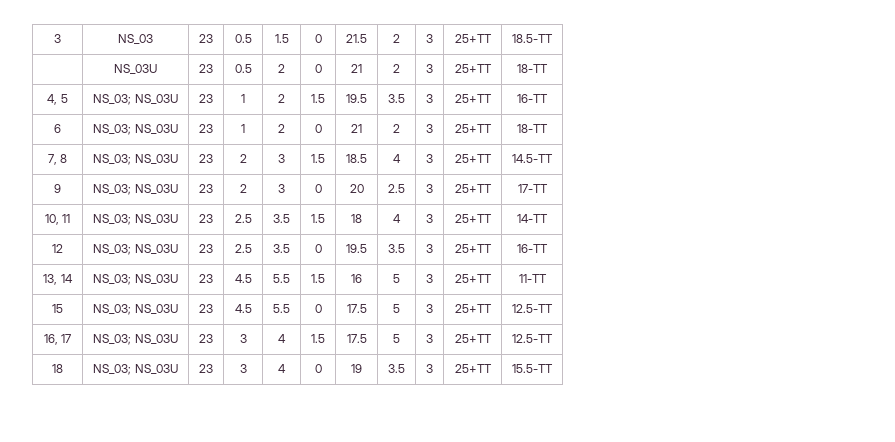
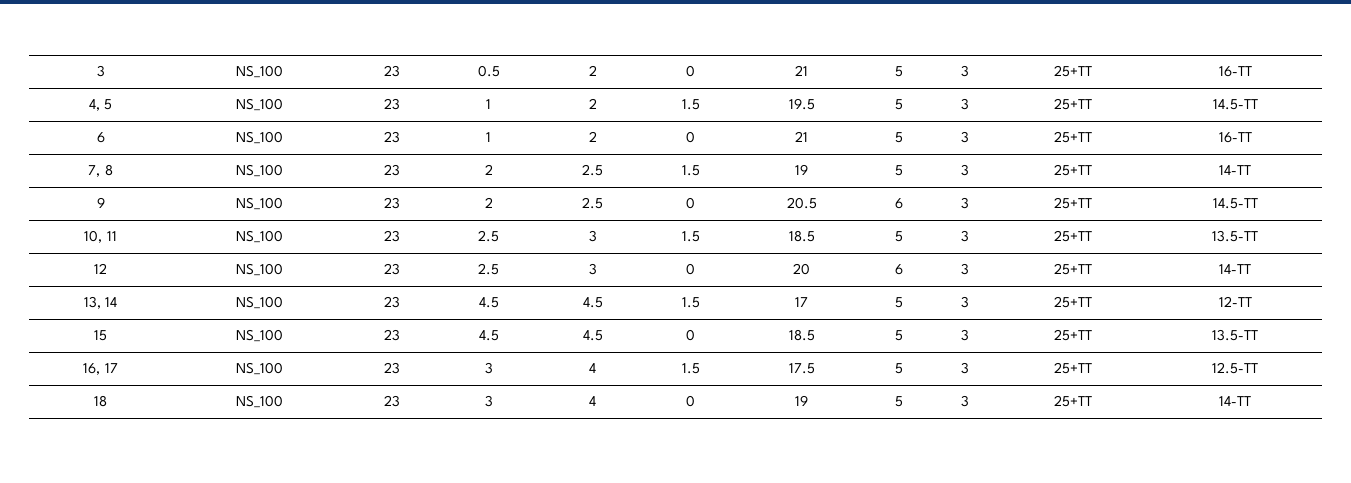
- 3 | NS_03 | 23 | 0.5 | 1.5 | 0 | 21.5 | 2 | 3 | 25+TT | 18.5-TT
- | NS_03U | 23 | 0.5 | 2 | 0 | 21 | 2 | 3 | 25+TT | 18-TT
+ 3 | NS_100 | 23 | 0.5 | 2 | 0 | 21 | 5 | 3 | 25+TT | 16-TT
- 4, 5 | NS_03; NS_03U | 23 | 1 | 2 | 1.5 | 19.5 | 3.5 | 3 | 25+TT | 16-TT
- 6 | NS_03; NS_03U | 23 | 1 | 2 | 0 | 21 | 2 | 3 | 25+TT | 18-TT
+ 4, 5 | NS_100 | 23 | 1 | 2 | 1.5 | 19.5 | 5 | 3 | 25+TT | 14.5-TT
+ 6 | NS_100 | 23 | 1 | 2 | 0 | 21 | 5 | 3 | 25+TT | 16-TT
- 7, 8 | NS_03; NS_03U | 23 | 2 | 3 | 1.5 | 18.5 | 4 | 3 | 25+TT | 14.5-TT
- 9 | NS_03; NS_03U | 23 | 2 | 3 | 0 | 20 | 2.5 | 3 | 25+TT | 17-TT
- 10, 11 | NS_03; NS_03U | 23 | 2.5 | 3.5 | 1.5 | 18 | 4 | 3 | 25+TT | 14-TT
- 12 | NS_03; NS_03U | 23 | 2.5 | 3.5 | 0 | 19.5 | 3.5 | 3 | 25+TT | 16-TT
+ 7, 8 | NS_100 | 23 | 2 | 2.5 | 1.5 | 19 | 5 | 3 | 25+TT | 14-TT
+ 9 | NS_100 | 23 | 2 | 2.5 | 0 | 20.5 | 6 | 3 | 25+TT | 14.5-TT
+ 10, 11 | NS_100 | 23 | 2.5 | 3 | 1.5 | 18.5 | 5 | 3 | 25+TT | 13.5-TT
+ 12 | NS_100 | 23 | 2.5 | 3 | 0 | 20 | 6 | 3 | 25+TT | 14-TT
- 13, 14 | NS_03; NS_03U | 23 | 4.5 | 5.5 | 1.5 | 16 | 5 | 3 | 25+TT | 11-TT
+ 13, 14 | NS_100 | 23 | 4.5 | 4.5 | 1.5 | 17 | 5 | 3 | 25+TT | 12-TT
- 15 | NS_03; NS_03U | 23 | 4.5 | 5.5 | 0 | 17.5 | 5 | 3 | 25+TT | 12.5-TT
+ 15 | NS_100 | 23 | 4.5 | 4.5 | 0 | 18.5 | 5 | 3 | 25+TT | 13.5-TT
- 16, 17 | NS_03; NS_03U | 23 | 3 | 4 | 1.5 | 17.5 | 5 | 3 | 25+TT | 12.5-TT
+ 16, 17 | NS_100 | 23 | 3 | 4 | 1.5 | 17.5 | 5 | 3 | 25+TT | 12.5-TT
- 18 | NS_03; NS_03U | 23 | 3 | 4 | 0 | 19 | 3.5 | 3 | 25+TT | 15.5-TT
+ 18 | NS_100 | 23 | 3 | 4 | 0 | 19 | 5 | 3 | 25+TT | 14-TT

